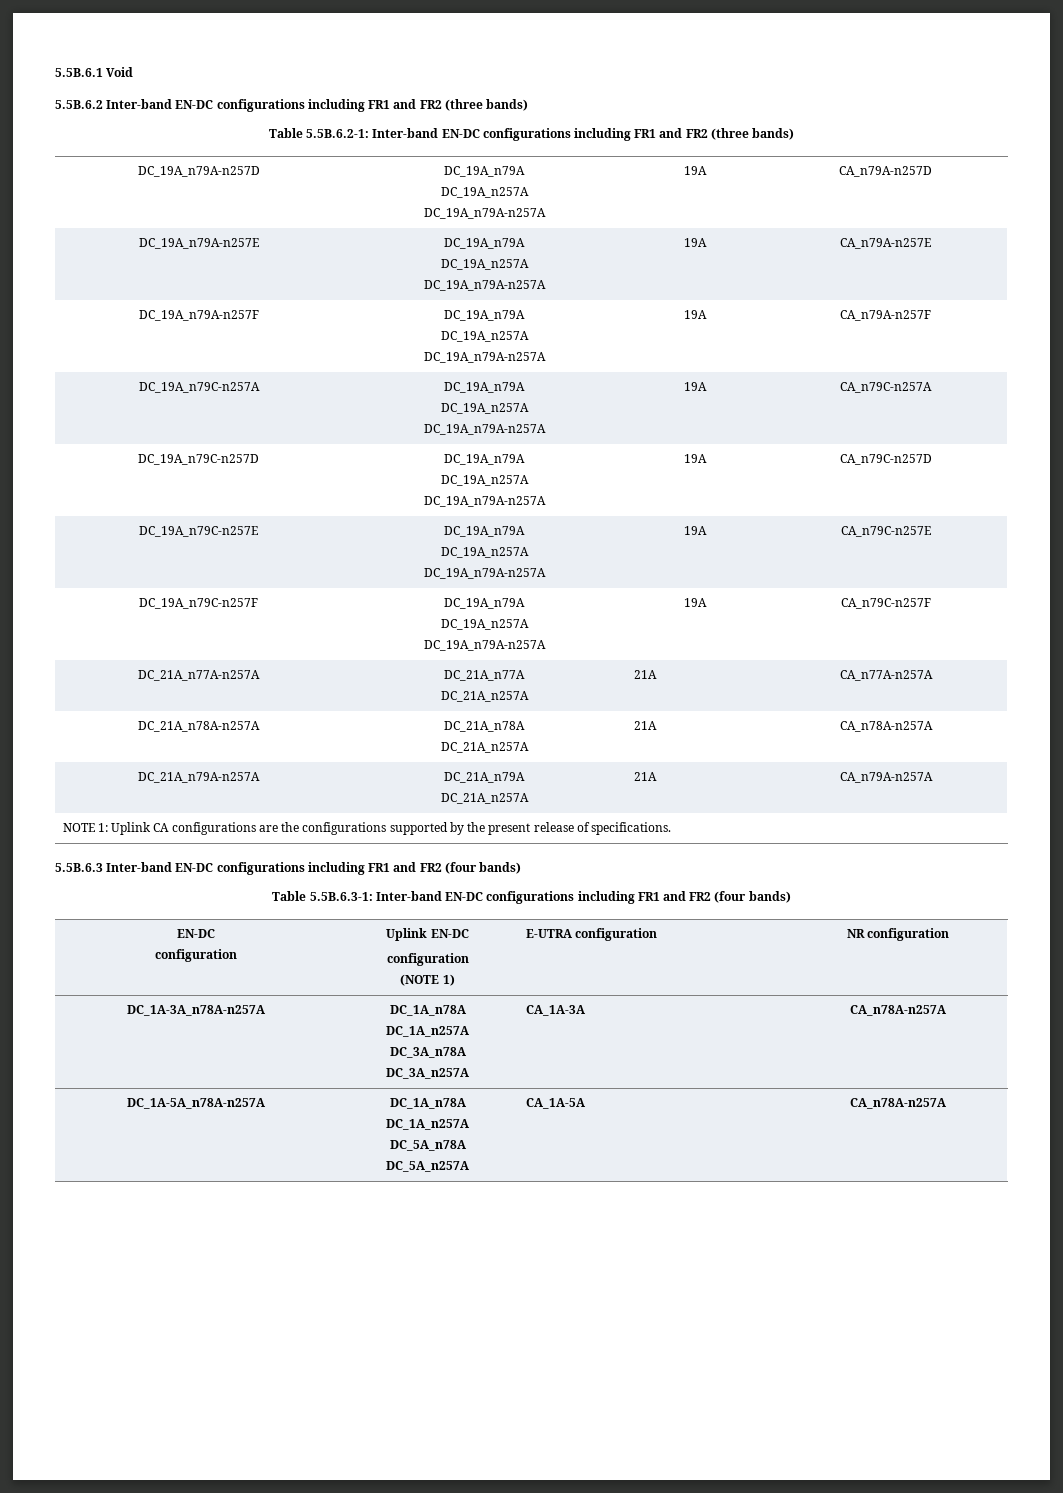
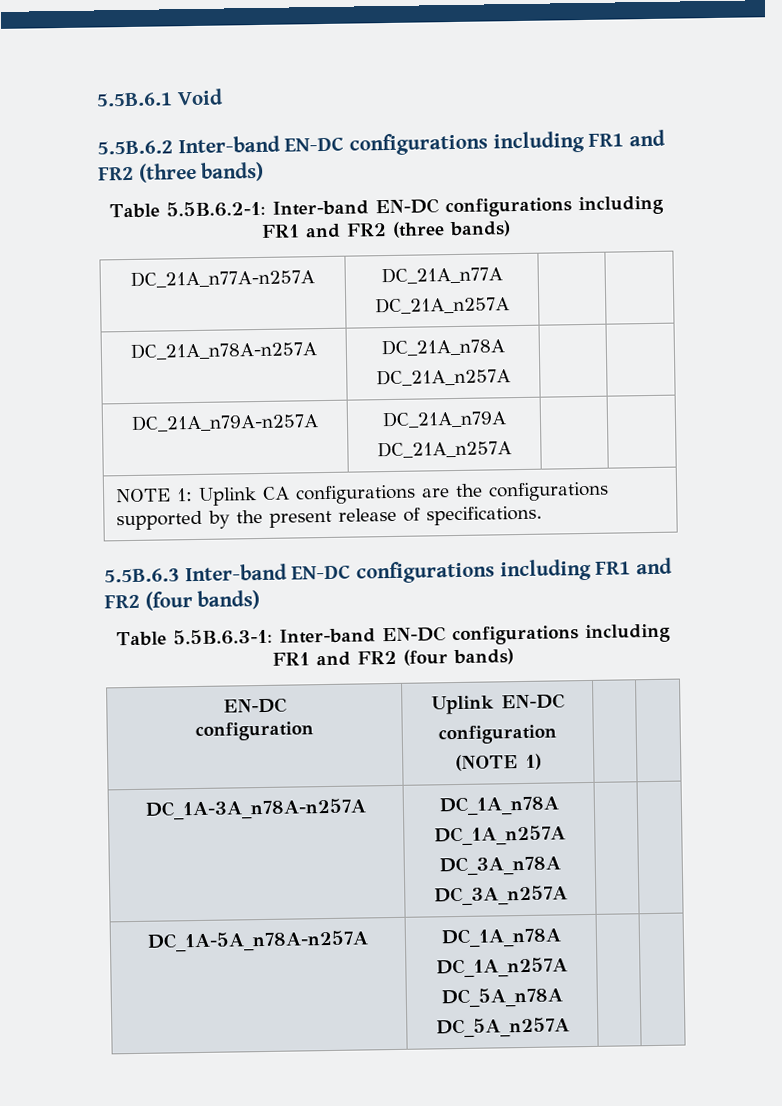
- DC_19A_n79A-n257D | DC_19A_n79A
- DC_19A_n257A
- DC_19A_n79A-n257A | 19A | CA_n79A-n257D
- DC_19A_n79A-n257E | DC_19A_n79A
- DC_19A_n257A
- DC_19A_n79A-n257A | 19A | CA_n79A-n257E
- DC_19A_n79A-n257F | DC_19A_n79A
- DC_19A_n257A
- DC_19A_n79A-n257A | 19A | CA_n79A-n257F
- DC_19A_n79C-n257A | DC_19A_n79A
- DC_19A_n257A
- DC_19A_n79A-n257A | 19A | CA_n79C-n257A
- DC_19A_n79C-n257D | DC_19A_n79A
- DC_19A_n257A
- DC_19A_n79A-n257A | 19A | CA_n79C-n257D
- DC_19A_n79C-n257E | DC_19A_n79A
- DC_19A_n257A
- DC_19A_n79A-n257A | 19A | CA_n79C-n257E
- DC_19A_n79C-n257F | DC_19A_n79A
- DC_19A_n257A
- DC_19A_n79A-n257A | 19A | CA_n79C-n257F
  DC_21A_n77A-n257A | DC_21A_n77A
- DC_21A_n257A | 21A | CA_n77A-n257A
+ DC_21A_n257A | |
  DC_21A_n78A-n257A | DC_21A_n78A
- DC_21A_n257A | 21A | CA_n78A-n257A
+ DC_21A_n257A | |
  DC_21A_n79A-n257A | DC_21A_n79A
- DC_21A_n257A | 21A | CA_n79A-n257A
+ DC_21A_n257A | |
  Table 5.5B.6.3-1: Inter-band EN-DC configurations including FR1 and FR2 (four bands)
  EN-DC
  configuration | Uplink EN-DC
  configuration
- (NOTE 1) | E-UTRA configuration | NR configuration
+ (NOTE 1) | |
  DC_1A-3A_n78A-n257A | DC_1A_n78A
  DC_1A_n257A
  DC_3A_n78A
- DC_3A_n257A | CA_1A-3A | CA_n78A-n257A
+ DC_3A_n257A | |
  DC_1A-5A_n78A-n257A | DC_1A_n78A
  DC_1A_n257A
  DC_5A_n78A
- DC_5A_n257A | CA_1A-5A | CA_n78A-n257A
+ DC_5A_n257A | |

